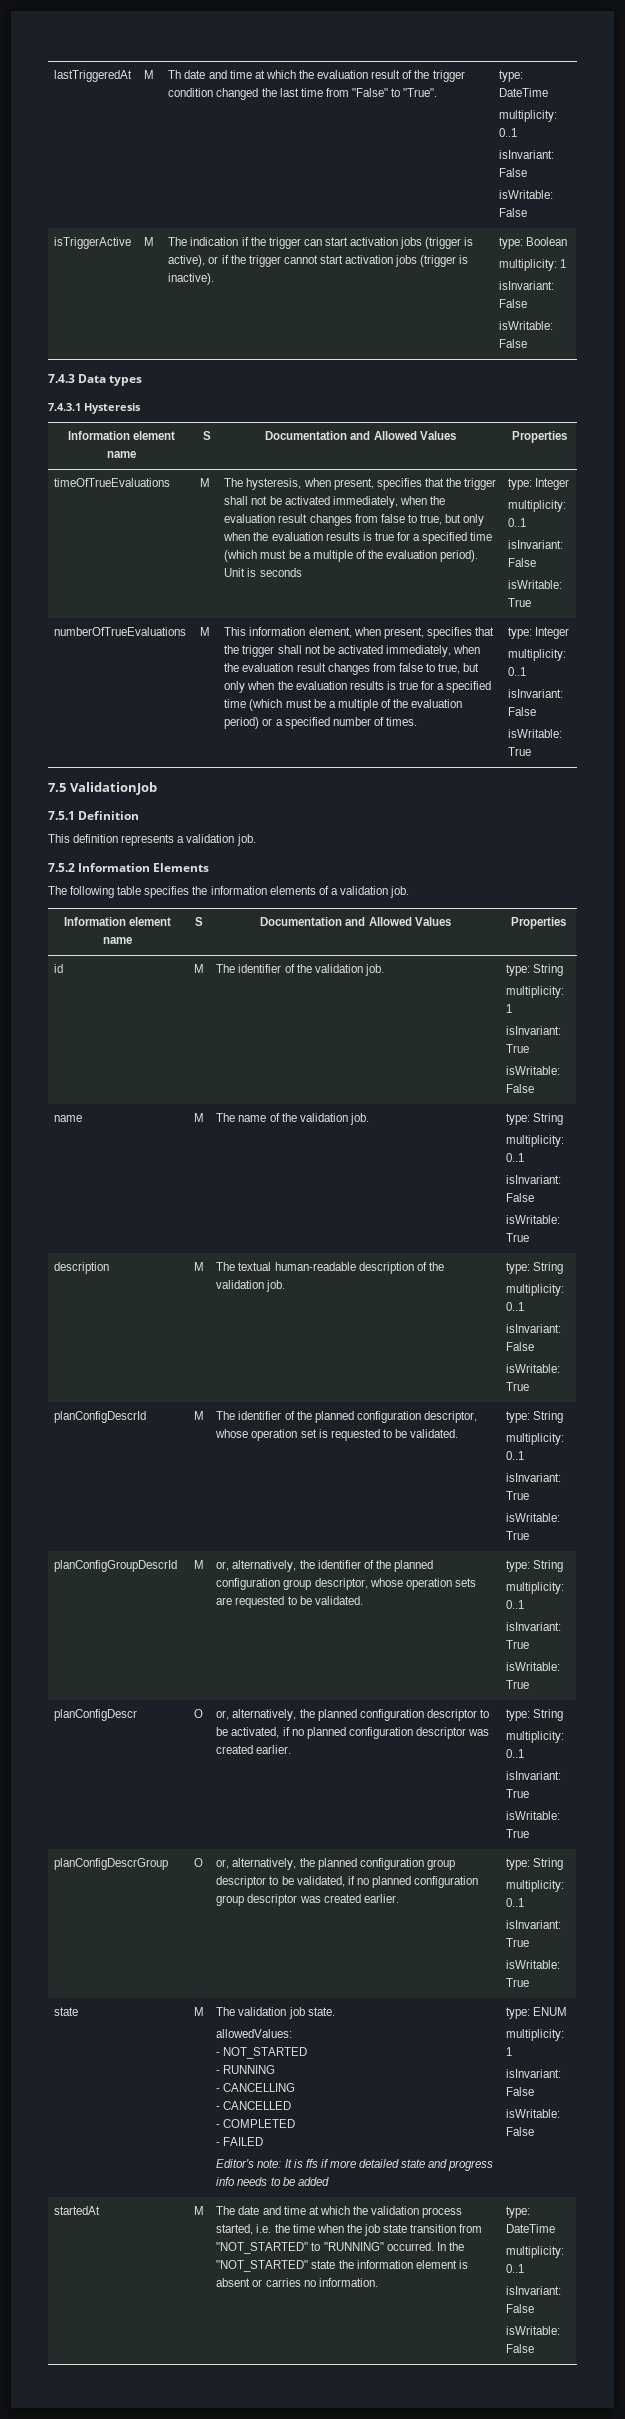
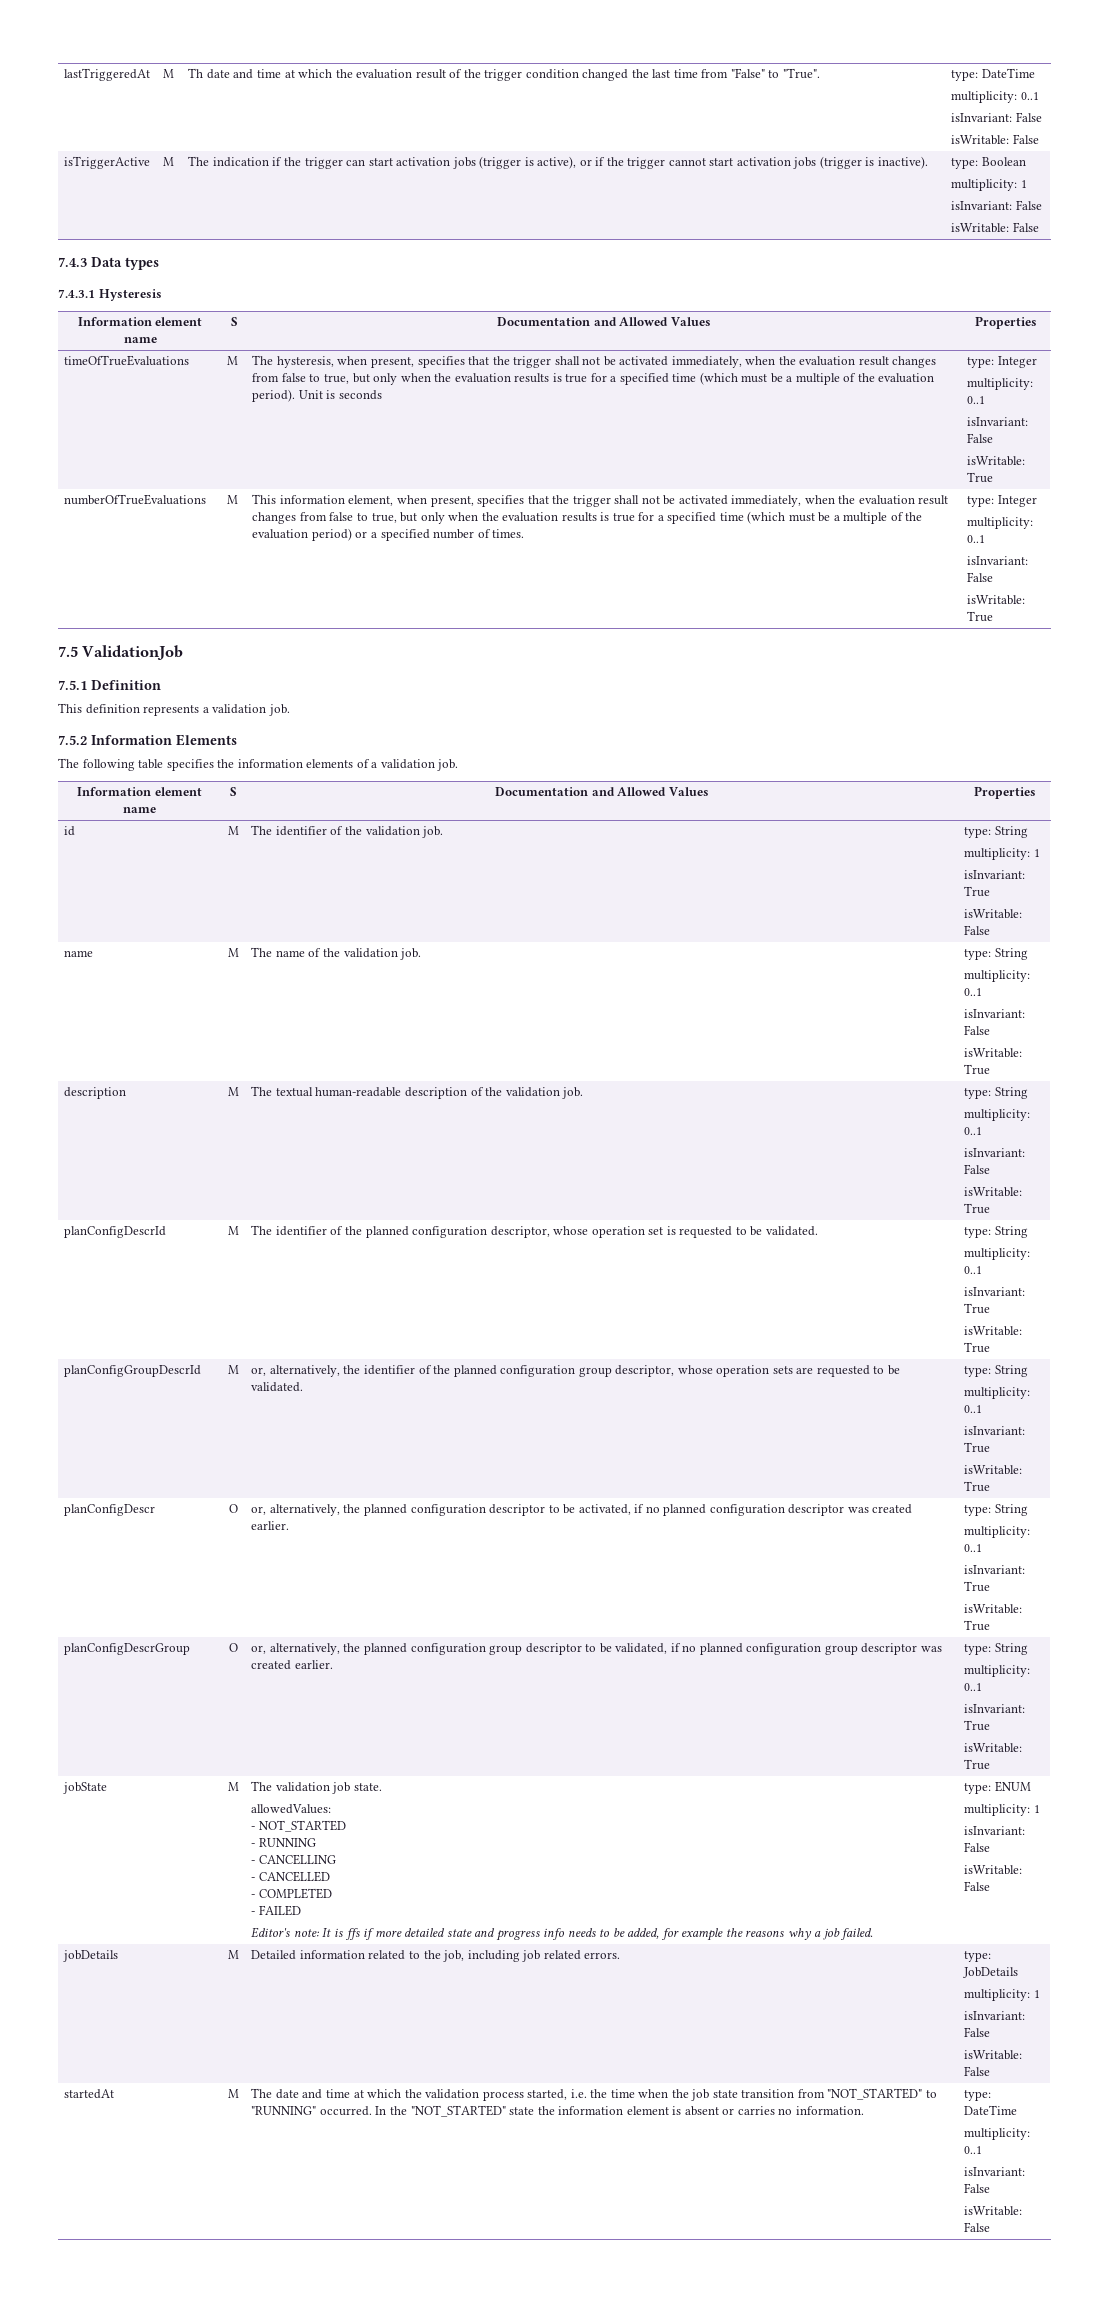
  planConfigDescrGroup | O | or, alternatively, the planned configuration group descriptor to be validated, if no planned configuration group descriptor was created earlier. | type: String
  multiplicity: 0..1
  isInvariant: True
  isWritable: True
- state
+ jobState
- Editor's note: It is ffs if more detailed state and progress info needs to be added
+ Editor's note: It is ffs if more detailed state and progress info needs to be added, for example the reasons why a job failed.
+ jobDetails | M | Detailed information related to the job, including job related errors. | type: JobDetails
+ multiplicity: 1
+ isInvariant: False
+ isWritable: False

